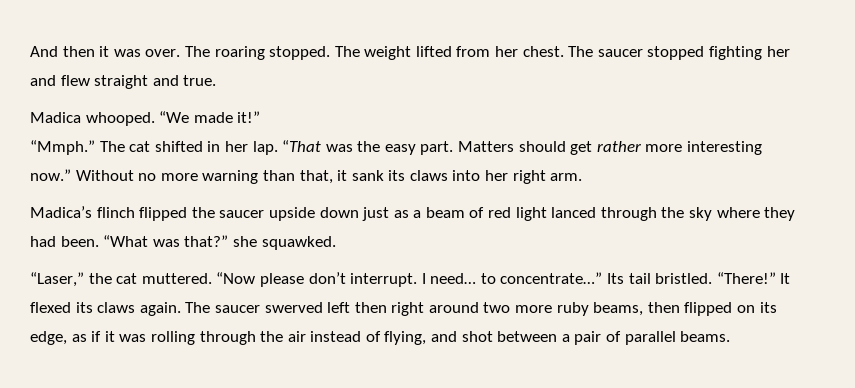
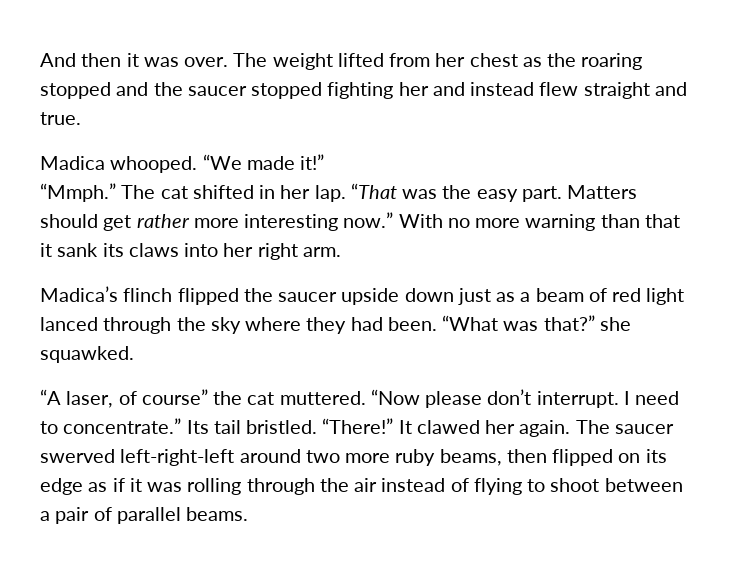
- The roaring stopped. The weight lifted from her chest. The saucer stopped fighting her and flew straight and true.
+ The weight lifted from her chest as the roaring stopped and the saucer stopped fighting her and instead flew straight and true.
- Without no more warning than that, it sank its claws into her right arm.
+ With no more warning than that it sank its claws into her right arm.
- “Laser,” the cat muttered.
+ “A laser, of course” the cat muttered.
- I need… to concentrate…”
+ I need to concentrate.”
- It flexed its claws again.
+ It clawed her again.
- The saucer swerved left then right around two more ruby beams, then flipped on its edge, as if it was rolling through the air instead of flying, and shot between a pair of parallel beams.
+ The saucer swerved left-right-left around two more ruby beams, then flipped on its edge as if it was rolling through the air instead of flying to shoot between a pair of parallel beams.

